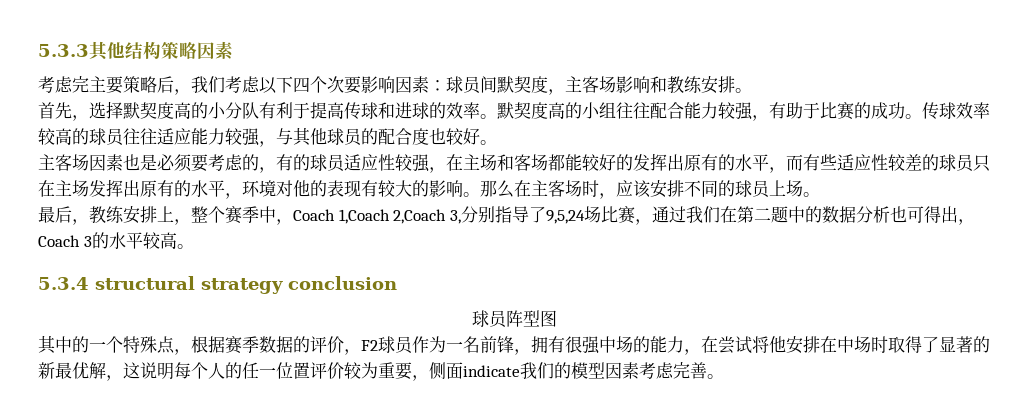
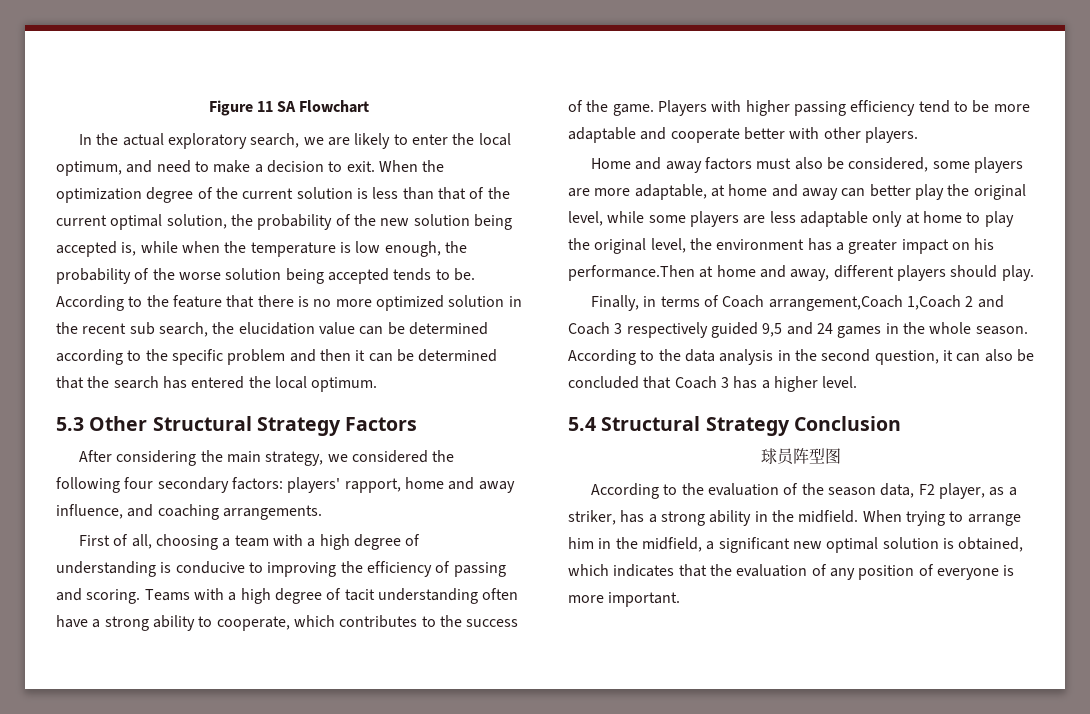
- 5.3.3其他结构策略因素
- 考虑完主要策略后，我们考虑以下四个次要影响因素：球员间默契度，主客场影响和教练安排。
- 首先，选择默契度高的小分队有利于提高传球和进球的效率。默契度高的小组往往配合能力较强，有助于比赛的成功。传球效率较高的球员往往适应能力较强，与其他球员的配合度也较好。
- 主客场因素也是必须要考虑的，有的球员适应性较强，在主场和客场都能较好的发挥出原有的水平，而有些适应性较差的球员只在主场发挥出原有的水平，环境对他的表现有较大的影响。那么在主客场时，应该安排不同的球员上场。
- 最后，教练安排上，整个赛季中，Coach 1,Coach 2,Coach 3,分别指导了9,5,24场比赛，通过我们在第二题中的数据分析也可得出，Coach 3的水平较高。
- 5.3.4 structural strategy conclusion
+ Figure 11 SA Flowchart
+ In the actual exploratory search, we are likely to enter the local optimum, and need to make a decision to exit. When the optimization degree of the current solution is less than that of the current optimal solution, the probability of the new solution being accepted is, while when the temperature is low enough, the probability of the worse solution being accepted tends to be. According to the feature that there is no more optimized solution in the recent sub search, the elucidation value can be determined according to the specific problem and then it can be determined that the search has entered the local optimum.
+ 5.3 Other Structural Strategy Factors
+ After considering the main strategy, we considered the following four secondary factors: players' rapport, home and away influence, and coaching arrangements.
+ First of all, choosing a team with a high degree of understanding is conducive to improving the efficiency of passing and scoring. Teams with a high degree of tacit understanding often have a strong ability to cooperate, which contributes to the success of the game. Players with higher passing efficiency tend to be more adaptable and cooperate better with other players.
+ Home and away factors must also be considered, some players are more adaptable, at home and away can better play the original level, while some players are less adaptable only at home to play the original level, the environment has a greater impact on his performance.Then at home and away, different players should play.
+ Finally, in terms of Coach arrangement,Coach 1,Coach 2 and Coach 3 respectively guided 9,5 and 24 games in the whole season. According to the data analysis in the second question, it can also be concluded that Coach 3 has a higher level.
+ 5.4 Structural Strategy Conclusion
  球员阵型图
- 其中的一个特殊点，根据赛季数据的评价，F2球员作为一名前锋，拥有很强中场的能力，在尝试将他安排在中场时取得了显著的新最优解，这说明每个人的任一位置评价较为重要，侧面indicate我们的模型因素考虑完善。
+ According to the evaluation of the season data, F2 player, as a striker, has a strong ability in the midfield. When trying to arrange him in the midfield, a significant new optimal solution is obtained, which indicates that the evaluation of any position of everyone is more important.

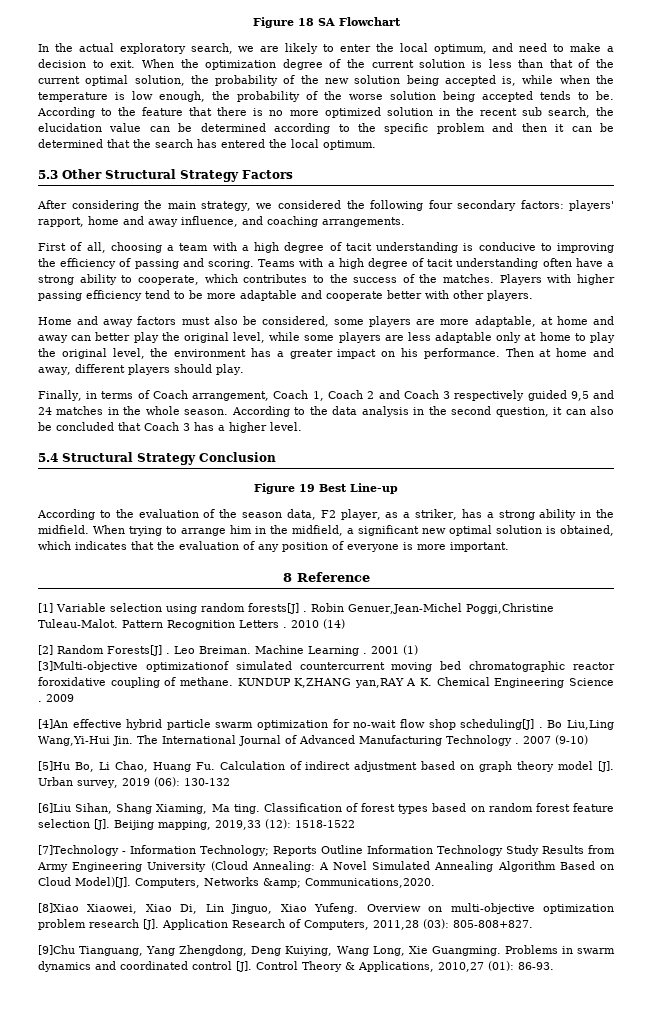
- Figure 11 SA Flowchart
+ Figure 18 SA Flowchart
- First of all, choosing a team with a high degree of understanding is conducive to improving the efficiency of passing and scoring.
+ First of all, choosing a team with a high degree of tacit understanding is conducive to improving the efficiency of passing and scoring.
- Teams with a high degree of tacit understanding often have a strong ability to cooperate, which contributes to the success of the game.
+ Teams with a high degree of tacit understanding often have a strong ability to cooperate, which contributes to the success of the matches.
- Home and away factors must also be considered, some players are more adaptable, at home and away can better play the original level, while some players are less adaptable only at home to play the original level, the environment has a greater impact on his performance.Then at home and away, different players should play.
+ Home and away factors must also be considered, some players are more adaptable, at home and away can better play the original level, while some players are less adaptable only at home to play the original level, the environment has a greater impact on his performance. Then at home and away, different players should play.
- Finally, in terms of Coach arrangement,Coach 1,Coach 2 and Coach 3 respectively guided 9,5 and 24 games in the whole season.
+ Finally, in terms of Coach arrangement, Coach 1, Coach 2 and Coach 3 respectively guided 9,5 and 24 matches in the whole season.
- 球员阵型图
+ Figure 19 Best Line-up
+ 8 Reference
+ [1] Variable selection using random forests[J] . Robin Genuer,Jean-Michel Poggi,Christine Tuleau-Malot. Pattern Recognition Letters . 2010 (14)
+ [2] Random Forests[J] . Leo Breiman. Machine Learning . 2001 (1)
+ [3]Multi-objective optimizationof simulated countercurrent moving bed chromatographic reactor foroxidative coupling of methane. KUNDUP K,ZHANG yan,RAY A K. Chemical Engineering Science . 2009
+ [4]An effective hybrid particle swarm optimization for no-wait flow shop scheduling[J] . Bo Liu,Ling Wang,Yi-Hui Jin. The International Journal of Advanced Manufacturing Technology . 2007 (9-10)
+ [5]Hu Bo, Li Chao, Huang Fu. Calculation of indirect adjustment based on graph theory model [J]. Urban survey, 2019 (06): 130-132
+ [6]Liu Sihan, Shang Xiaming, Ma ting. Classification of forest types based on random forest feature selection [J]. Beijing mapping, 2019,33 (12): 1518-1522
+ [7]Technology - Information Technology; Reports Outline Information Technology Study Results from Army Engineering University (Cloud Annealing: A Novel Simulated Annealing Algorithm Based on Cloud Model)[J]. Computers, Networks &amp; Communications,2020.
+ [8]Xiao Xiaowei, Xiao Di, Lin Jinguo, Xiao Yufeng. Overview on multi-objective optimization problem research [J]. Application Research of Computers, 2011,28 (03): 805-808+827.
+ [9]Chu Tianguang, Yang Zhengdong, Deng Kuiying, Wang Long, Xie Guangming. Problems in swarm dynamics and coordinated control [J]. Control Theory & Applications, 2010,27 (01): 86-93.

